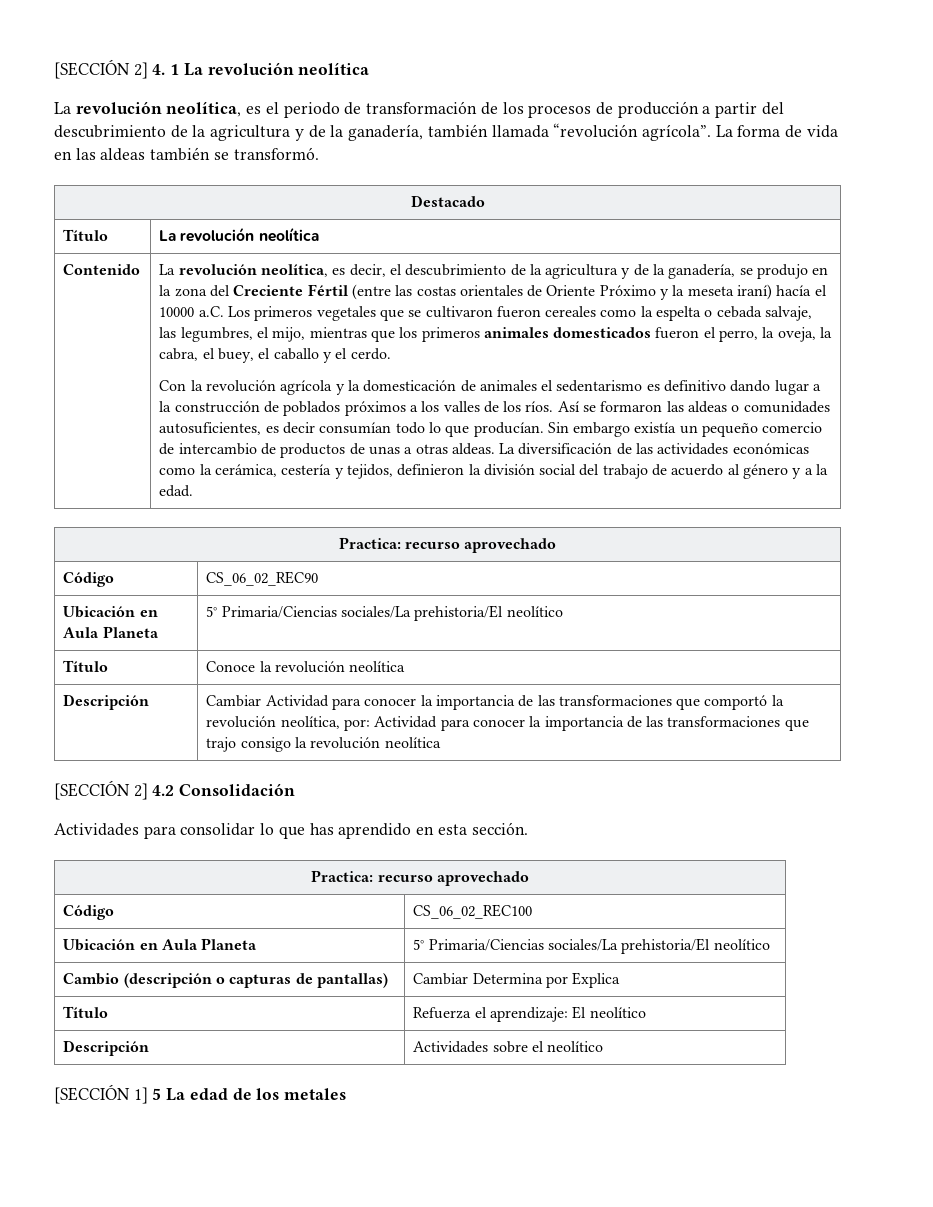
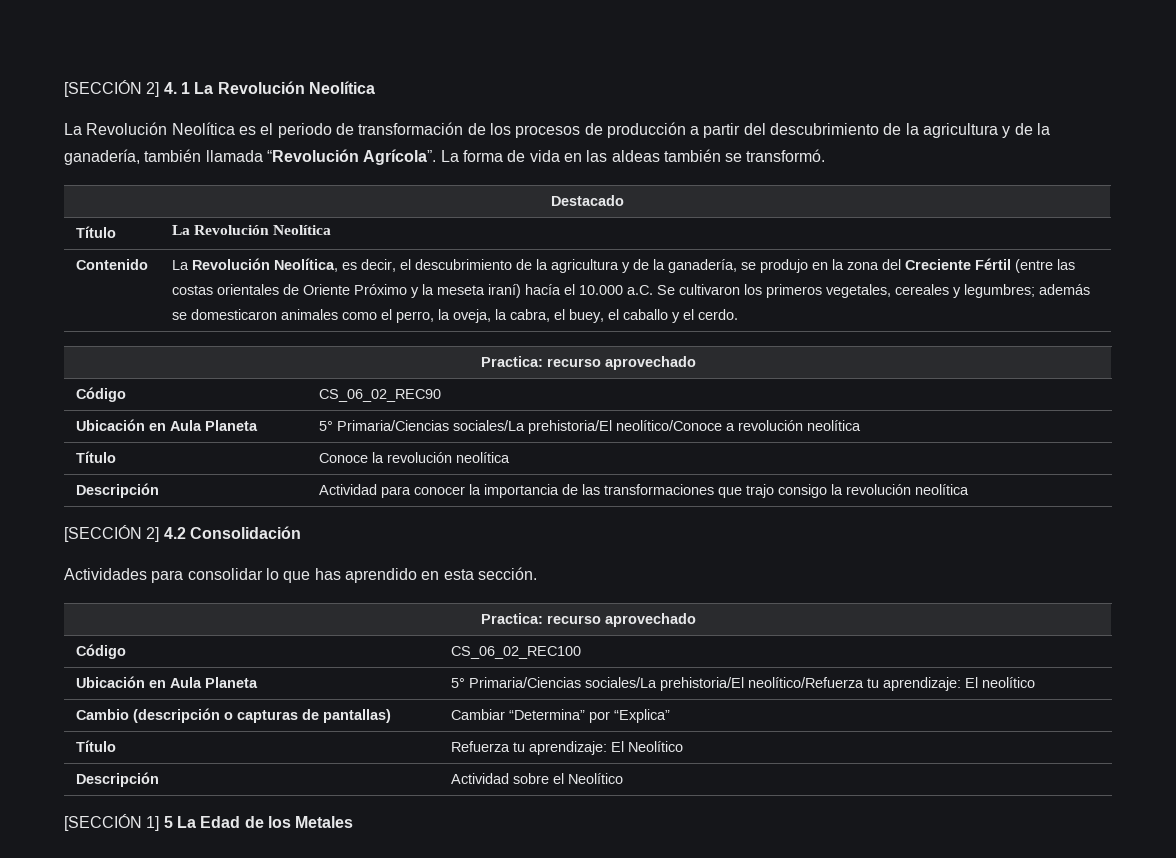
- [SECCIÓN 2] 4. 1 La revolución neolítica
- La revolución neolítica, es el periodo de transformación de los procesos de producción a partir del descubrimiento de la agricultura y de la ganadería, también llamada “revolución agrícola”.
+ [SECCIÓN 2] 4. 1 La Revolución Neolítica
+ La Revolución Neolítica es el periodo de transformación de los procesos de producción a partir del descubrimiento de la agricultura y de la ganadería, también llamada “Revolución Agrícola”.
- Título | La revolución neolítica
+ Título | La Revolución Neolítica
- La revolución neolítica, es decir, el descubrimiento de la agricultura y de la ganadería, se produjo en la zona del Creciente Fértil (entre las costas orientales de Oriente Próximo y la meseta iraní) hacía el 10000 a.C. Los primeros vegetales que se cultivaron fueron cereales como la espelta o cebada salvaje, las legumbres, el mijo, mientras que los primeros animales domesticados fueron el perro, la oveja, la cabra, el buey, el caballo y el cerdo.
+ La Revolución Neolítica, es decir, el descubrimiento de la agricultura y de la ganadería, se produjo en la zona del Creciente Fértil (entre las costas orientales de Oriente Próximo y la meseta iraní) hacía el 10.000 a.C. Se cultivaron los primeros vegetales, cereales y legumbres; además se domesticaron animales como el perro, la oveja, la cabra, el buey, el caballo y el cerdo.
- Con la revolución agrícola y la domesticación de animales el sedentarismo es definitivo dando lugar a la construcción de poblados próximos a los valles de los ríos. Así se formaron las aldeas o comunidades autosuficientes, es decir consumían todo lo que producían. Sin embargo existía un pequeño comercio de intercambio de productos de unas a otras aldeas. La diversificación de las actividades económicas como la cerámica, cestería y tejidos, definieron la división social del trabajo de acuerdo al género y a la edad.
  Código | CS_06_02_REC90
- Ubicación en Aula Planeta | 5° Primaria/Ciencias sociales/La prehistoria/El neolítico
+ Ubicación en Aula Planeta | 5° Primaria/Ciencias sociales/La prehistoria/El neolítico/Conoce a revolución neolítica
- Descripción | Cambiar Actividad para conocer la importancia de las transformaciones que comportó la revolución neolítica, por: Actividad para conocer la importancia de las transformaciones que trajo consigo la revolución neolítica
+ Descripción | Actividad para conocer la importancia de las transformaciones que trajo consigo la revolución neolítica
  Código | CS_06_02_REC100
- Ubicación en Aula Planeta | 5° Primaria/Ciencias sociales/La prehistoria/El neolítico
+ Ubicación en Aula Planeta | 5° Primaria/Ciencias sociales/La prehistoria/El neolítico/Refuerza tu aprendizaje: El neolítico
- Cambio (descripción o capturas de pantallas) | Cambiar Determina por Explica
+ Cambio (descripción o capturas de pantallas) | Cambiar “Determina” por “Explica”
- Título | Refuerza el aprendizaje: El neolítico
- Descripción | Actividades sobre el neolítico
+ Título | Refuerza tu aprendizaje: El Neolítico
+ Descripción | Actividad sobre el Neolítico
- [SECCIÓN 1] 5 La edad de los metales
+ [SECCIÓN 1] 5 La Edad de los Metales

